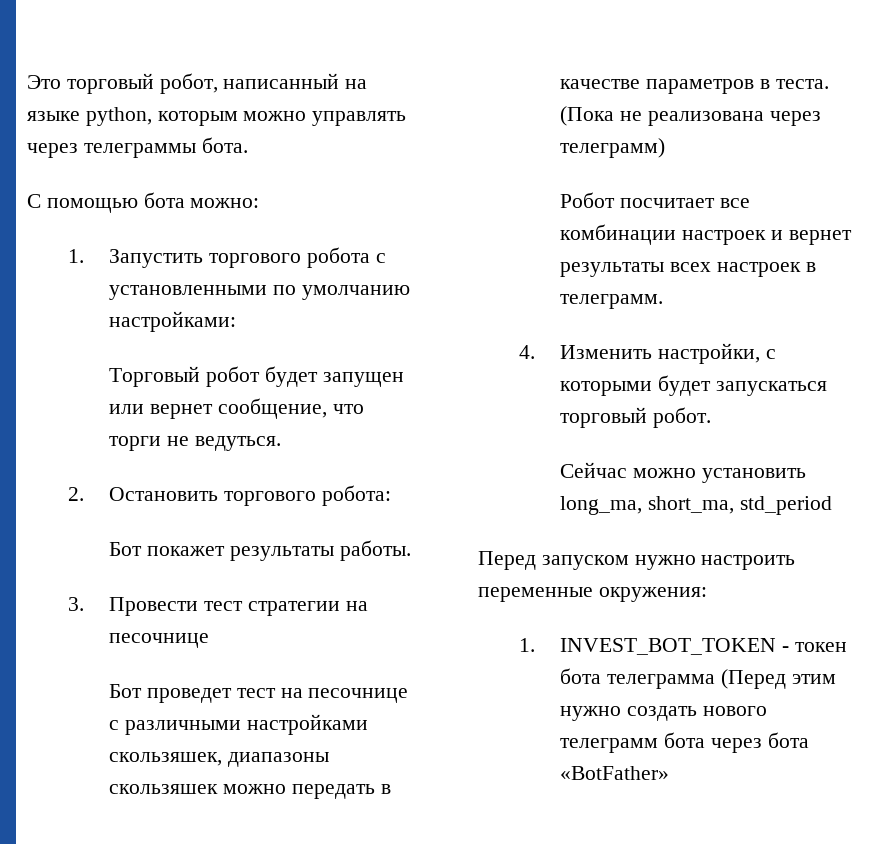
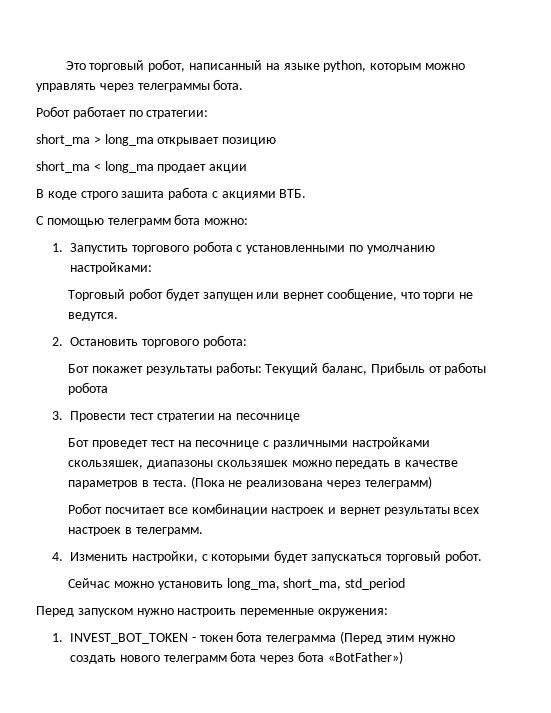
+ Робот работает по стратегии:
+ short_ma > long_ma открывает позицию
+ short_ma < long_ma продает акции
+ В коде строго зашита работа с акциями ВТБ.
- С помощью бота можно:
+ С помощью телеграмм бота можно:
- Торговый робот будет запущен или вернет сообщение, что торги не ведуться.
+ Торговый робот будет запущен или вернет сообщение, что торги не ведутся.
- Бот покажет результаты работы.
+ Бот покажет результаты работы: Текущий баланс, Прибыль от работы робота
- 1. INVEST_BOT_TOKEN - токен бота телеграмма (Перед этим нужно создать нового телеграмм бота через бота «BotFather»
+ 1. INVEST_BOT_TOKEN - токен бота телеграмма (Перед этим нужно создать нового телеграмм бота через бота «BotFather»)

